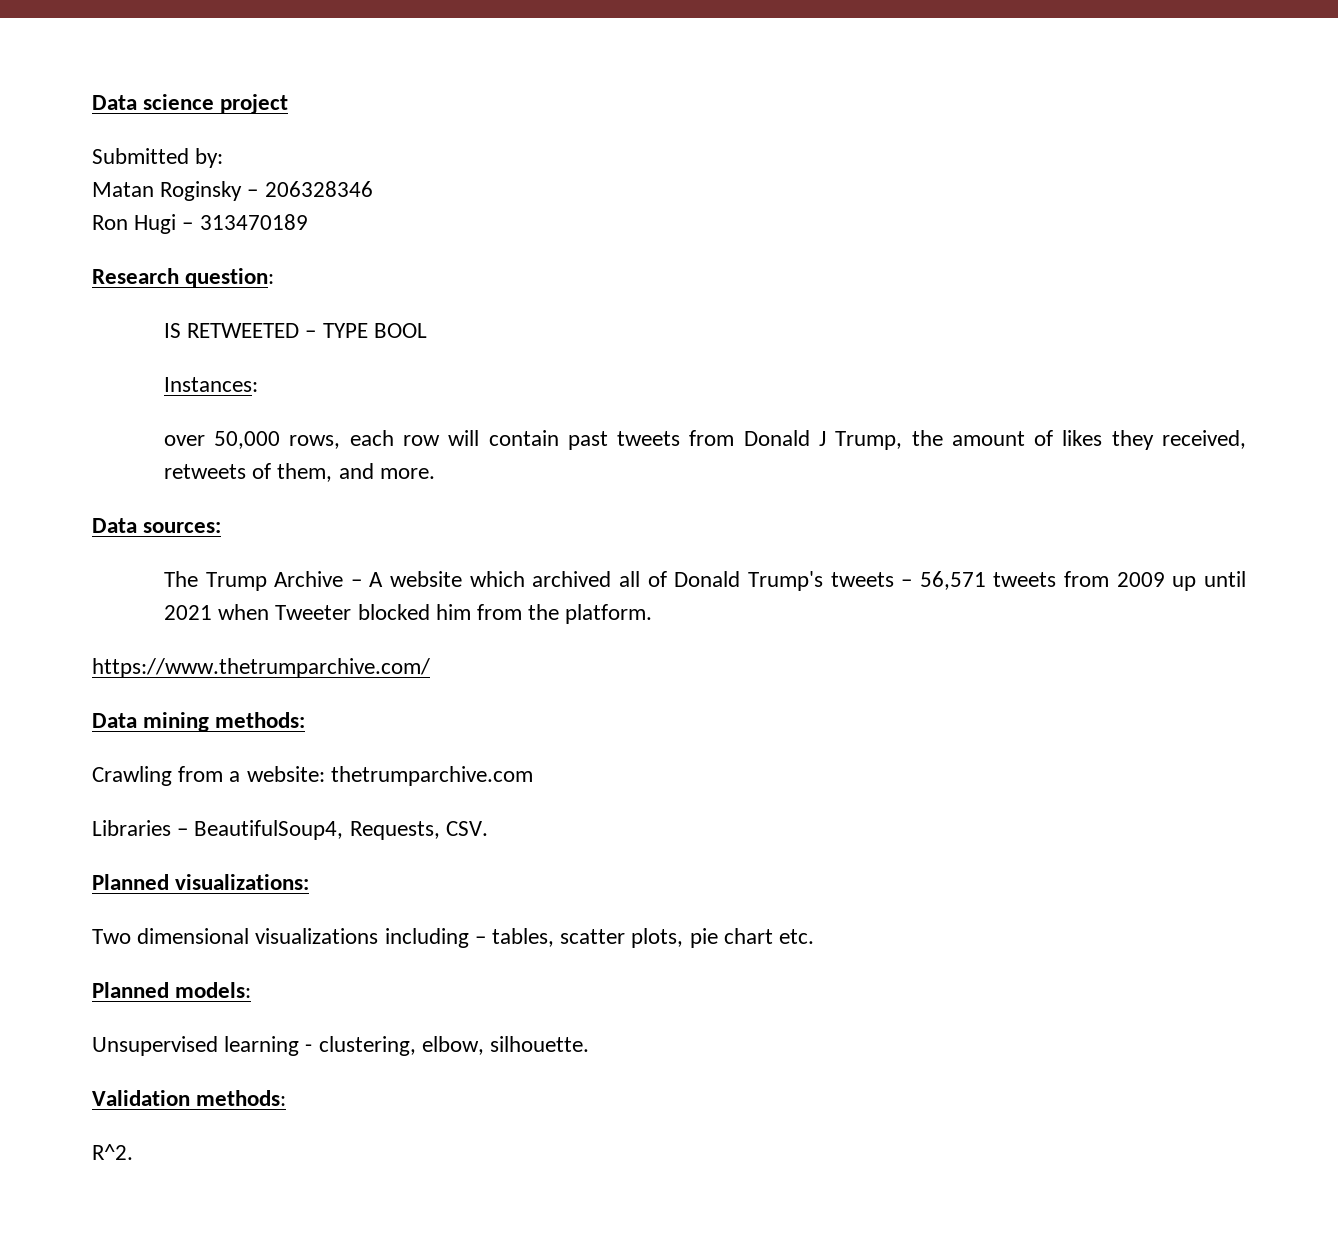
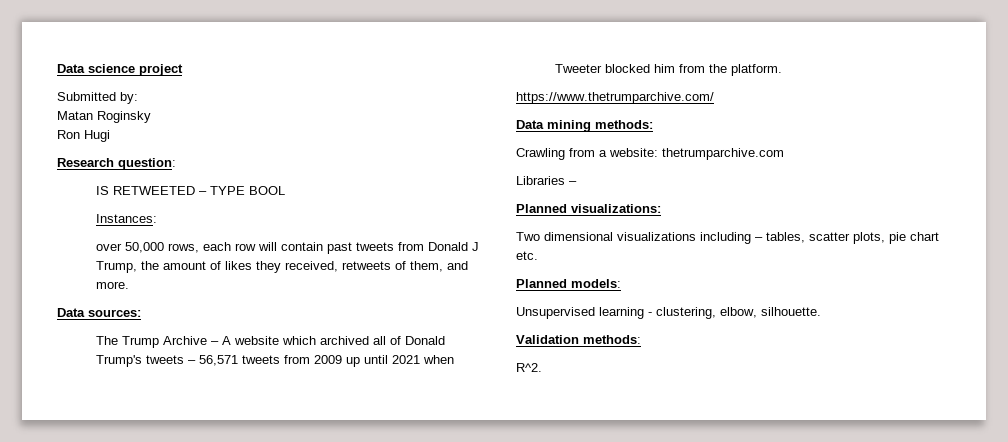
- Matan Roginsky – 206328346
+ Matan Roginsky
- Ron Hugi – 313470189
+ Ron Hugi
- Libraries – BeautifulSoup4, Requests, CSV.
+ Libraries –

